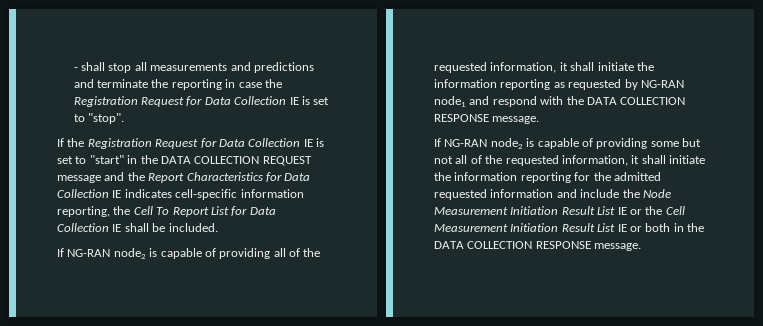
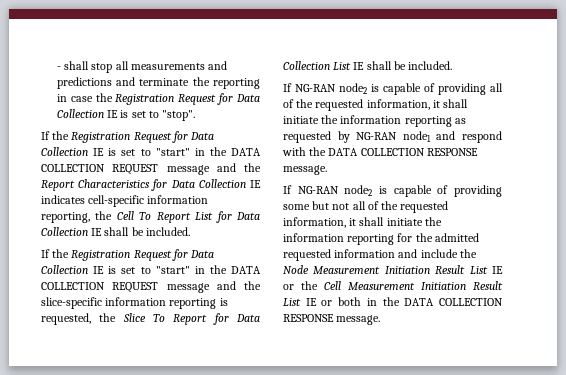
+ If the Registration Request for Data Collection IE is set to "start" in the DATA COLLECTION REQUEST message and the slice-specific information reporting is requested, the Slice To Report for Data Collection List IE shall be included.

